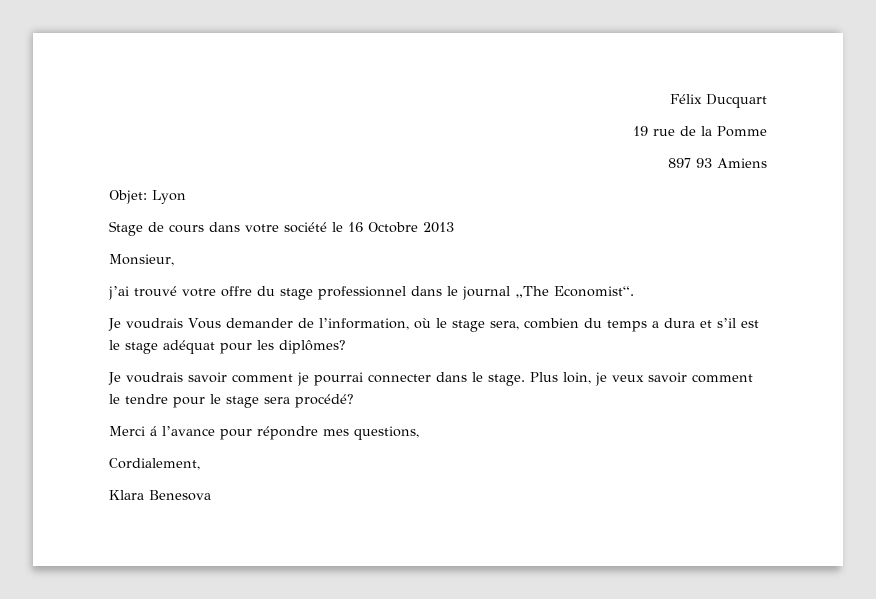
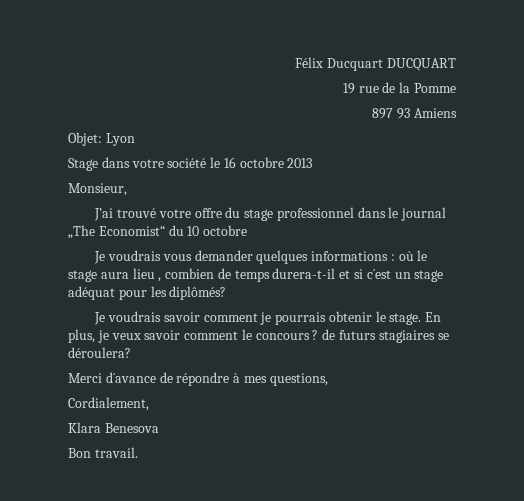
- Félix Ducquart
+ Félix Ducquart DUCQUART
- Stage de cours dans votre société le 16 Octobre 2013
+ Stage dans votre société le 16 octobre 2013
- j’ai trouvé votre offre du stage professionnel dans le journal „The Economist“.
- Je voudrais Vous demander de l’information, où le stage sera, combien du temps a dura et s’il est le stage adéquat pour les diplômes?
+ J’ai trouvé votre offre du stage professionnel dans le journal „The Economist“ du 10 octobre
+ Je voudrais vous demander quelques informations : où le stage aura lieu , combien de temps durera-t-il et si c´est un stage adéquat pour les diplômés?
- Je voudrais savoir comment je pourrai connecter dans le stage. Plus loin, je veux savoir comment le tendre pour le stage sera procédé?
- Merci á l’avance pour répondre mes questions,
+ Je voudrais savoir comment je pourrais obtenir le stage. En plus, je veux savoir comment le concours ? de futurs stagiaires se déroulera?
+ Merci d´avance de répondre à mes questions,
+ Bon travail.

